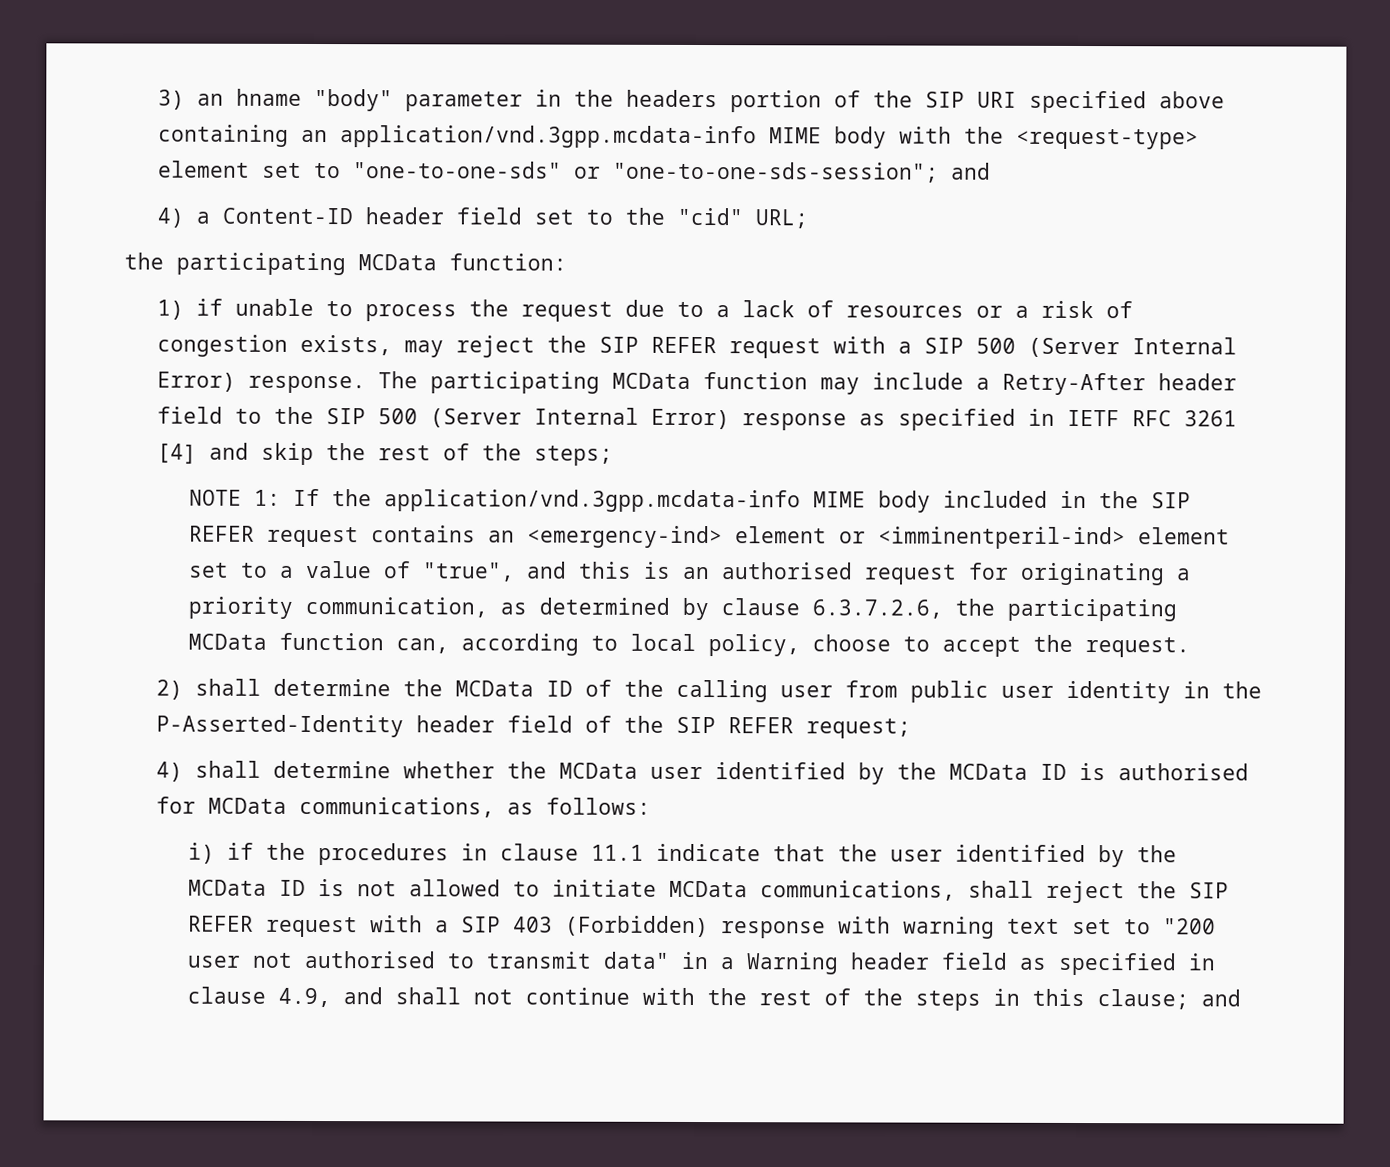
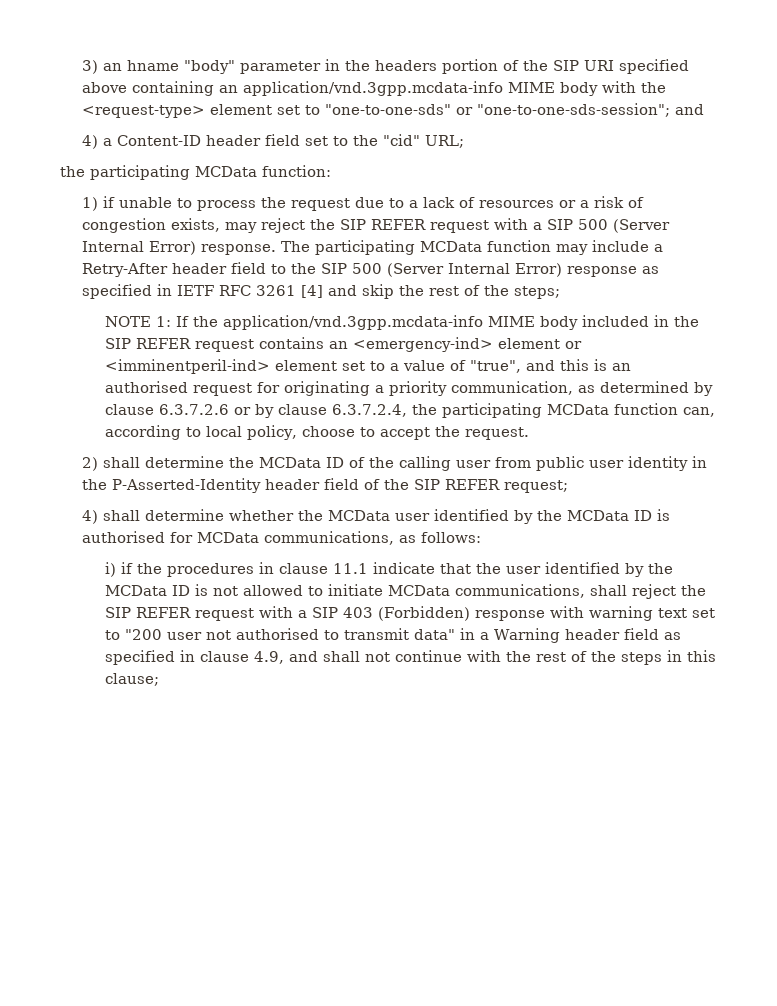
- NOTE 1: If the application/vnd.3gpp.mcdata-info MIME body included in the SIP REFER request contains an <emergency-ind> element or <imminentperil-ind> element set to a value of "true", and this is an authorised request for originating a priority communication, as determined by clause 6.3.7.2.6, the participating MCData function can, according to local policy, choose to accept the request.
+ NOTE 1: If the application/vnd.3gpp.mcdata-info MIME body included in the SIP REFER request contains an <emergency-ind> element or <imminentperil-ind> element set to a value of "true", and this is an authorised request for originating a priority communication, as determined by clause 6.3.7.2.6 or by clause 6.3.7.2.4, the participating MCData function can, according to local policy, choose to accept the request.
- i) if the procedures in clause 11.1 indicate that the user identified by the MCData ID is not allowed to initiate MCData communications, shall reject the SIP REFER request with a SIP 403 (Forbidden) response with warning text set to "200 user not authorised to transmit data" in a Warning header field as specified in clause 4.9, and shall not continue with the rest of the steps in this clause; and
+ i) if the procedures in clause 11.1 indicate that the user identified by the MCData ID is not allowed to initiate MCData communications, shall reject the SIP REFER request with a SIP 403 (Forbidden) response with warning text set to "200 user not authorised to transmit data" in a Warning header field as specified in clause 4.9, and shall not continue with the rest of the steps in this clause;

